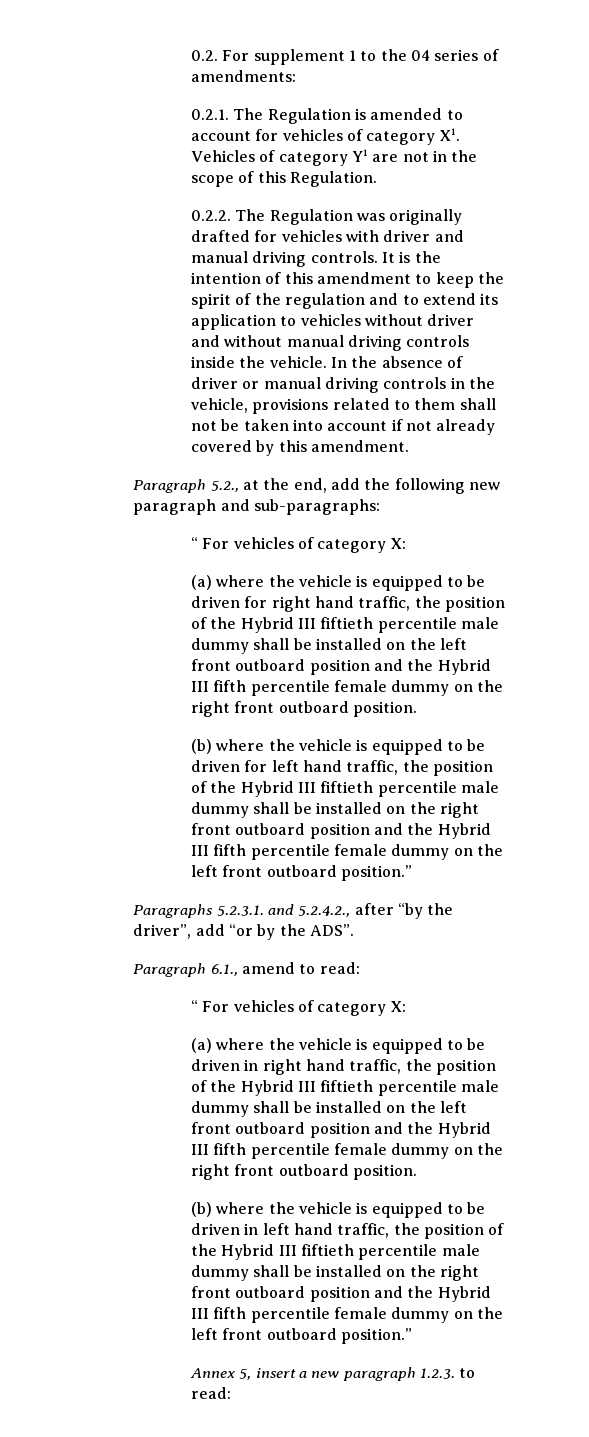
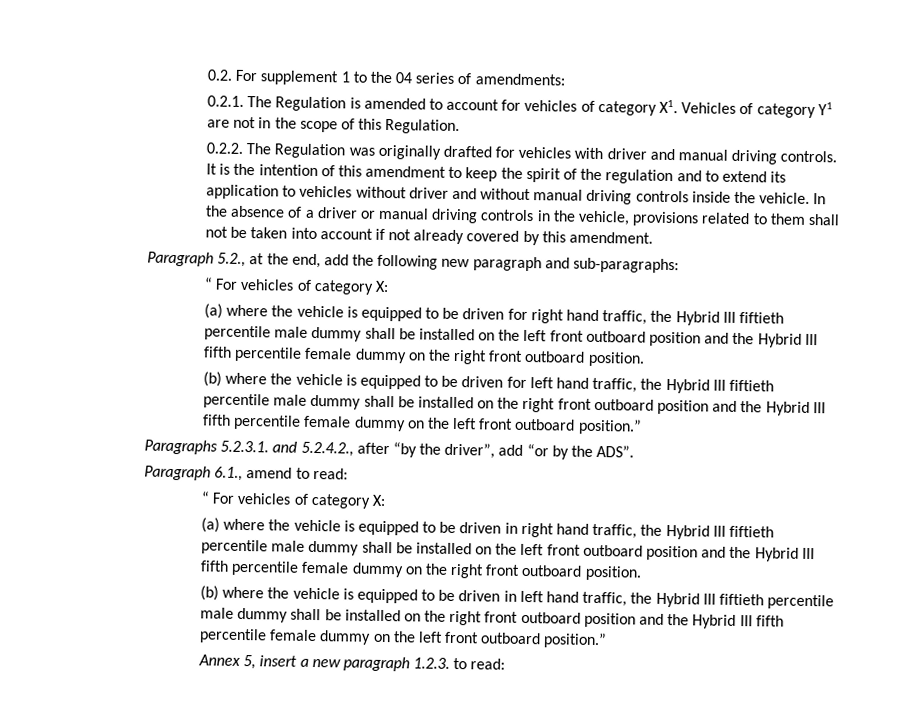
- In the absence of driver or manual driving controls in the vehicle, provisions related to them shall not be taken into account if not already covered by this amendment.
+ In the absence of a driver or manual driving controls in the vehicle, provisions related to them shall not be taken into account if not already covered by this amendment.
- (a) where the vehicle is equipped to be driven for right hand traffic, the position of the Hybrid III fiftieth percentile male dummy shall be installed on the left front outboard position and the Hybrid III fifth percentile female dummy on the right front outboard position.
+ (a) where the vehicle is equipped to be driven for right hand traffic, the Hybrid III fiftieth percentile male dummy shall be installed on the left front outboard position and the Hybrid III fifth percentile female dummy on the right front outboard position.
- (b) where the vehicle is equipped to be driven for left hand traffic, the position of the Hybrid III fiftieth percentile male dummy shall be installed on the right front outboard position and the Hybrid III fifth percentile female dummy on the left front outboard position.”
+ (b) where the vehicle is equipped to be driven for left hand traffic, the Hybrid III fiftieth percentile male dummy shall be installed on the right front outboard position and the Hybrid III fifth percentile female dummy on the left front outboard position.”
- (a) where the vehicle is equipped to be driven in right hand traffic, the position of the Hybrid III fiftieth percentile male dummy shall be installed on the left front outboard position and the Hybrid III fifth percentile female dummy on the right front outboard position.
+ (a) where the vehicle is equipped to be driven in right hand traffic, the Hybrid III fiftieth percentile male dummy shall be installed on the left front outboard position and the Hybrid III fifth percentile female dummy on the right front outboard position.
- (b) where the vehicle is equipped to be driven in left hand traffic, the position of the Hybrid III fiftieth percentile male dummy shall be installed on the right front outboard position and the Hybrid III fifth percentile female dummy on the left front outboard position.”
+ (b) where the vehicle is equipped to be driven in left hand traffic, the Hybrid III fiftieth percentile male dummy shall be installed on the right front outboard position and the Hybrid III fifth percentile female dummy on the left front outboard position.”

